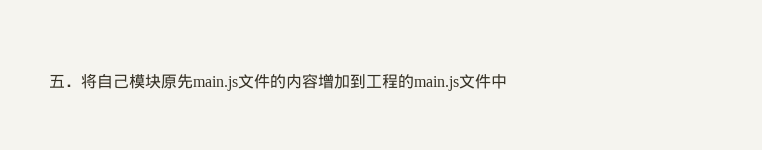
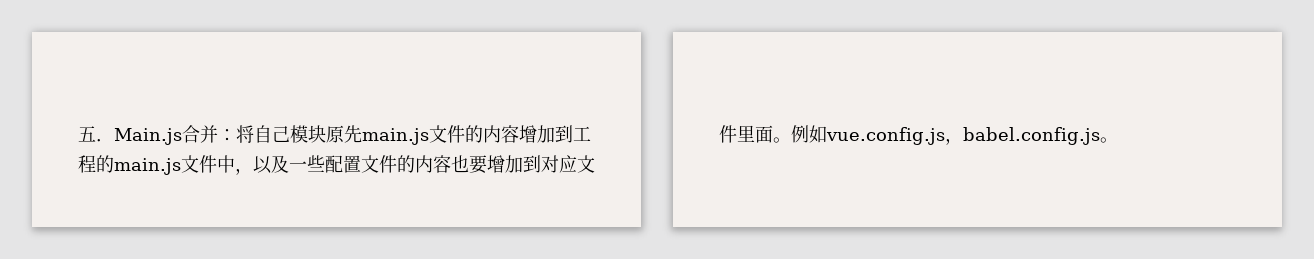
- 五．将自己模块原先main.js文件的内容增加到工程的main.js文件中
+ 五．Main.js合并：将自己模块原先main.js文件的内容增加到工程的main.js文件中，以及一些配置文件的内容也要增加到对应文件里面。例如vue.config.js，babel.config.js。

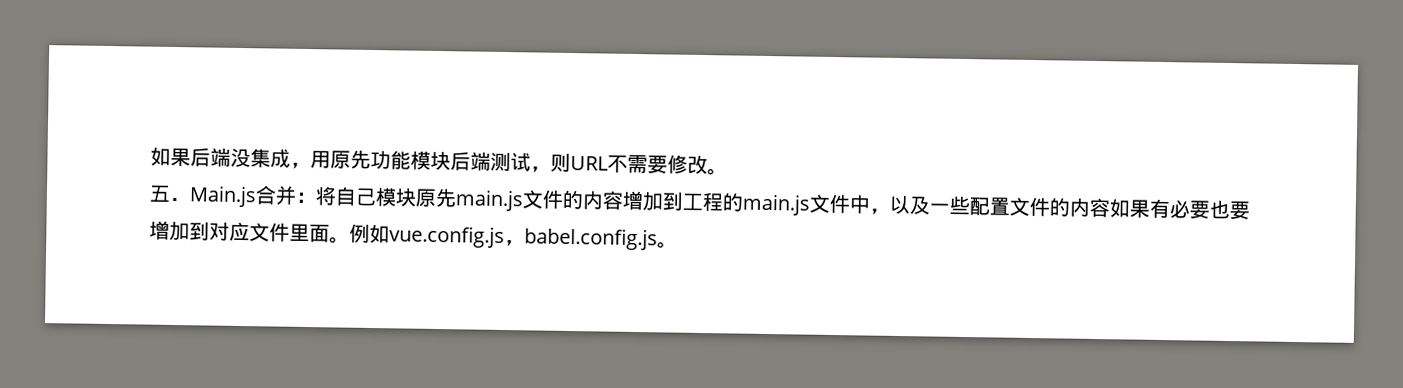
+ 如果后端没集成，用原先功能模块后端测试，则URL不需要修改。
- 五．Main.js合并：将自己模块原先main.js文件的内容增加到工程的main.js文件中，以及一些配置文件的内容也要增加到对应文件里面。
+ 五．Main.js合并：将自己模块原先main.js文件的内容增加到工程的main.js文件中，以及一些配置文件的内容如果有必要也要增加到对应文件里面。

